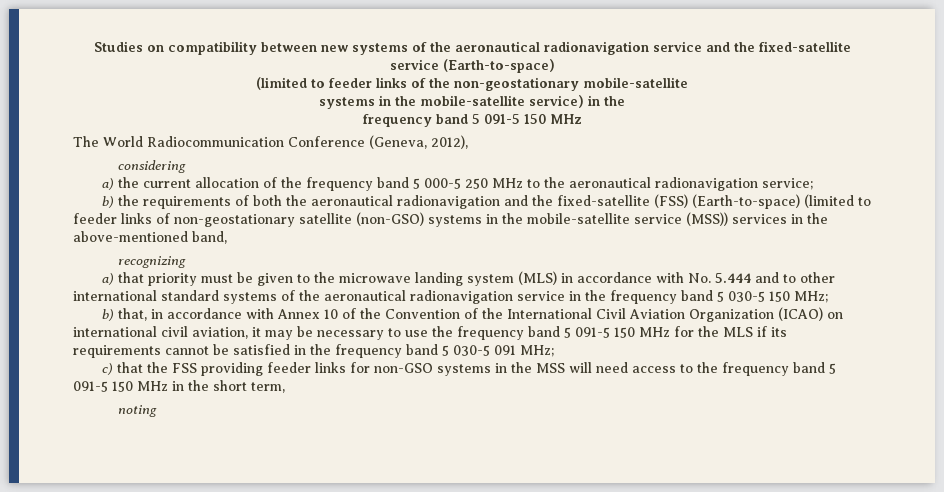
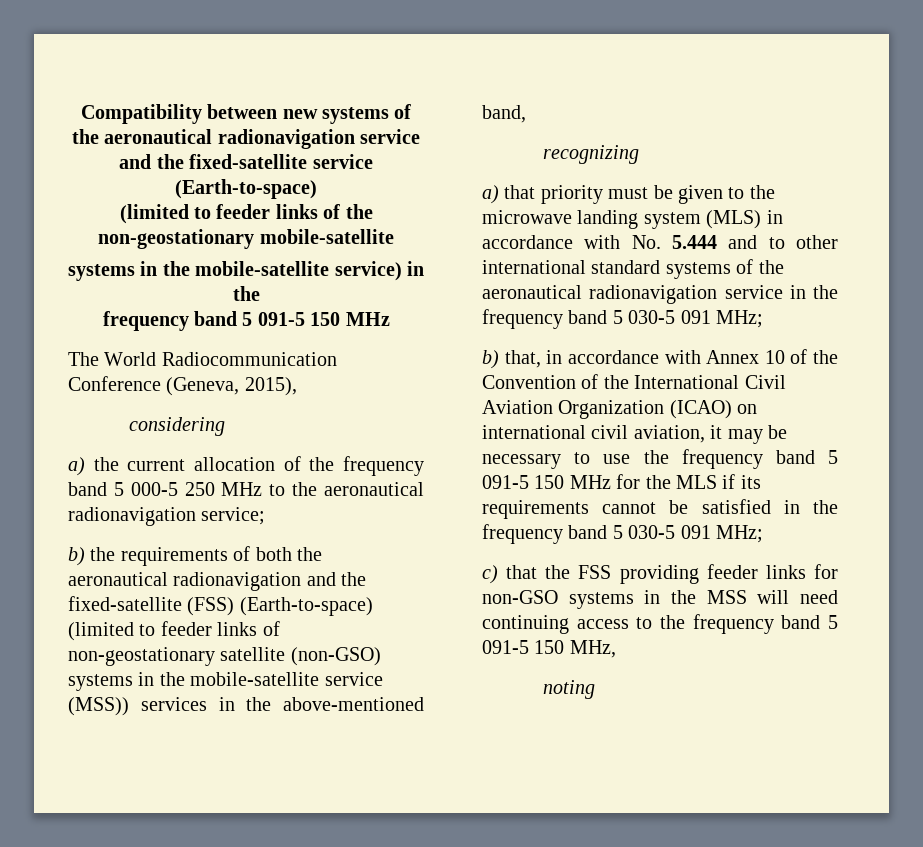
- Studies on compatibility between new systems of the aeronautical radionavigation service and the fixed-satellite service (Earth-to-space)
+ Compatibility between new systems of the aeronautical radionavigation service and the fixed-satellite service (Earth-to-space)
- The World Radiocommunication Conference (Geneva, 2012),
+ The World Radiocommunication Conference (Geneva, 2015),
- a) that priority must be given to the microwave landing system (MLS) in accordance with No. 5.444 and to other international standard systems of the aeronautical radionavigation service in the frequency band 5 030-5 150 MHz;
+ a) that priority must be given to the microwave landing system (MLS) in accordance with No. 5.444 and to other international standard systems of the aeronautical radionavigation service in the frequency band 5 030-5 091 MHz;
- c) that the FSS providing feeder links for non-GSO systems in the MSS will need access to the frequency band 5 091-5 150 MHz in the short term,
+ c) that the FSS providing feeder links for non-GSO systems in the MSS will need continuing access to the frequency band 5 091-5 150 MHz,

